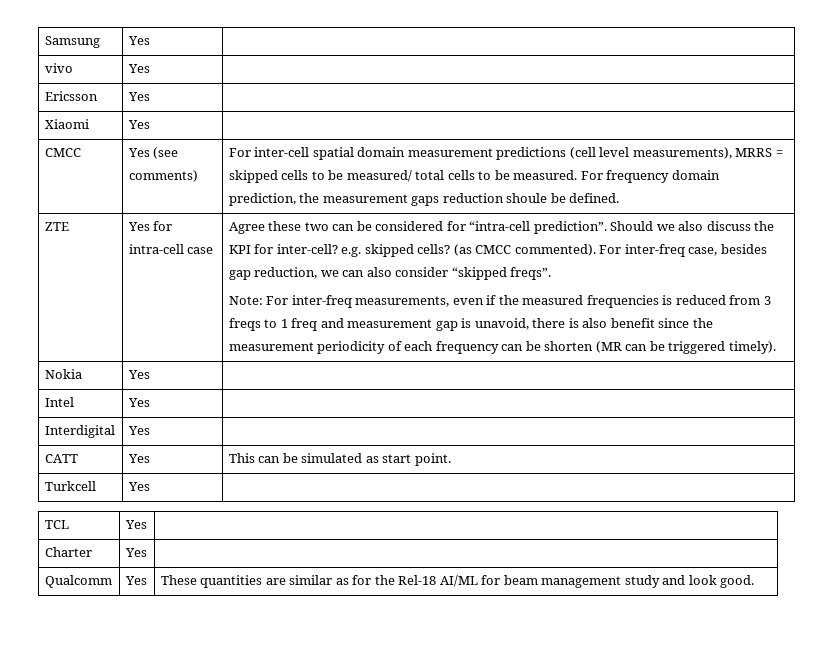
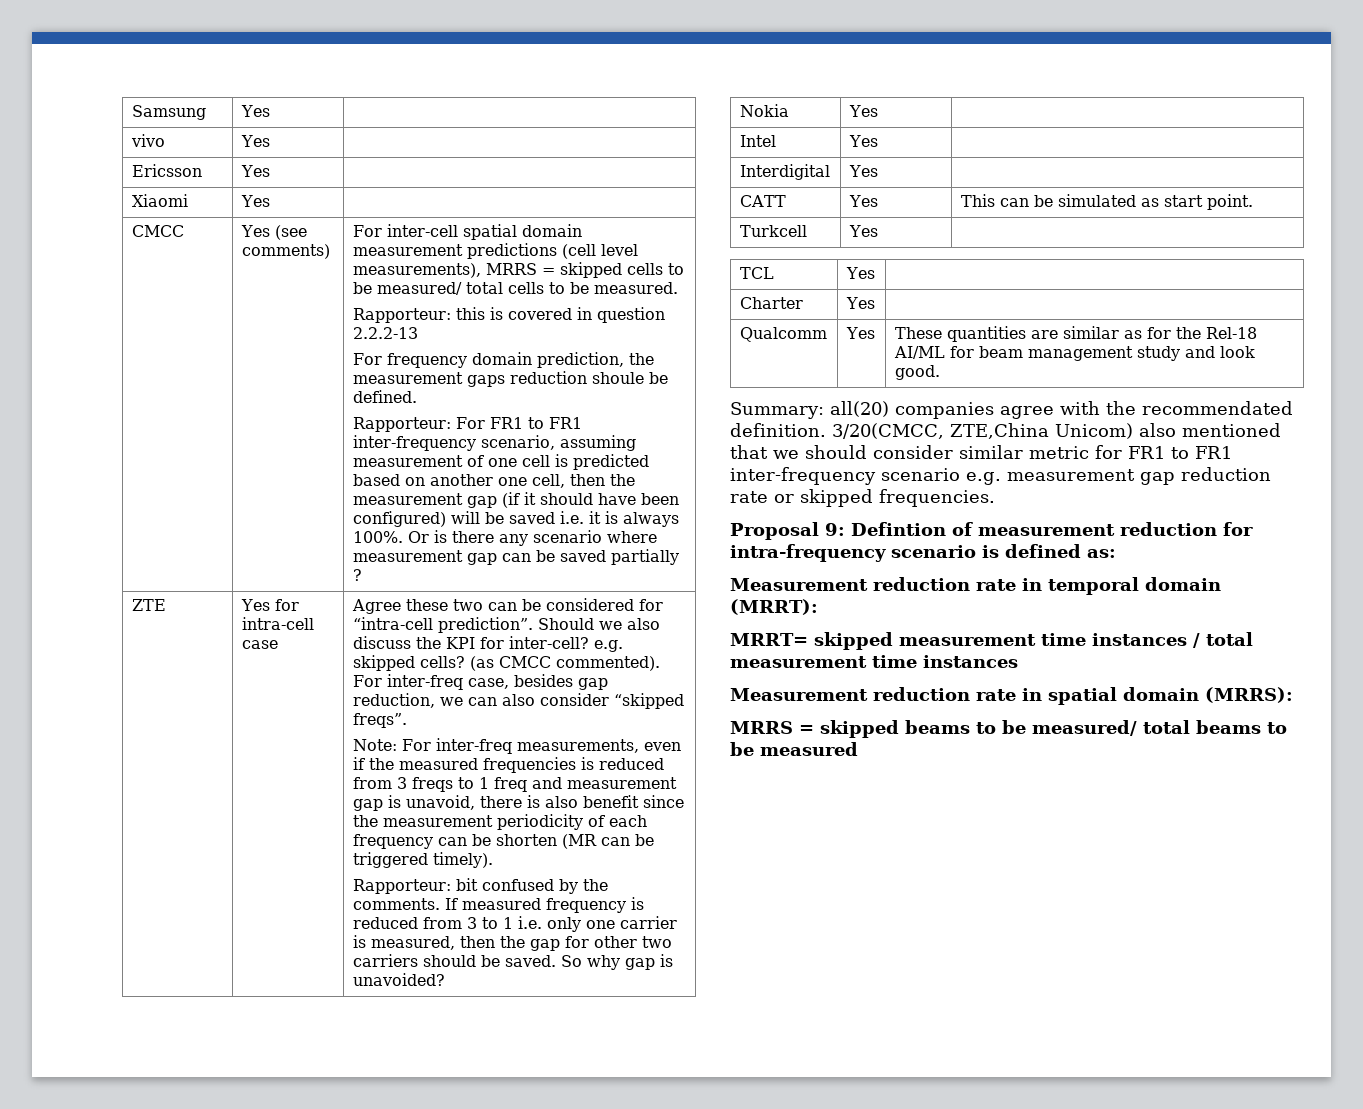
- For inter-cell spatial domain measurement predictions (cell level measurements), MRRS = skipped cells to be measured/ total cells to be measured. For frequency domain prediction, the measurement gaps reduction shoule be defined.
+ For inter-cell spatial domain measurement predictions (cell level measurements), MRRS = skipped cells to be measured/ total cells to be measured.
+ Rapporteur: this is covered in question 2.2.2-13
+ For frequency domain prediction, the measurement gaps reduction shoule be defined.
+ Rapporteur: For FR1 to FR1 inter-frequency scenario, assuming measurement of one cell is predicted based on another one cell, then the measurement gap (if it should have been configured) will be saved i.e. it is always 100%. Or is there any scenario where measurement gap can be saved partially ?
+ Rapporteur: bit confused by the comments. If measured frequency is reduced from 3 to 1 i.e. only one carrier is measured, then the gap for other two carriers should be saved. So why gap is unavoided?
+ Summary: all(20) companies agree with the recommendated definition. 3/20(CMCC, ZTE,China Unicom) also mentioned that we should consider similar metric for FR1 to FR1 inter-frequency scenario e.g. measurement gap reduction rate or skipped frequencies.
+ Proposal 9: Defintion of measurement reduction for intra-frequency scenario is defined as:
+ Measurement reduction rate in temporal domain (MRRT):
+ MRRT= skipped measurement time instances / total measurement time instances
+ Measurement reduction rate in spatial domain (MRRS):
+ MRRS = skipped beams to be measured/ total beams to be measured

